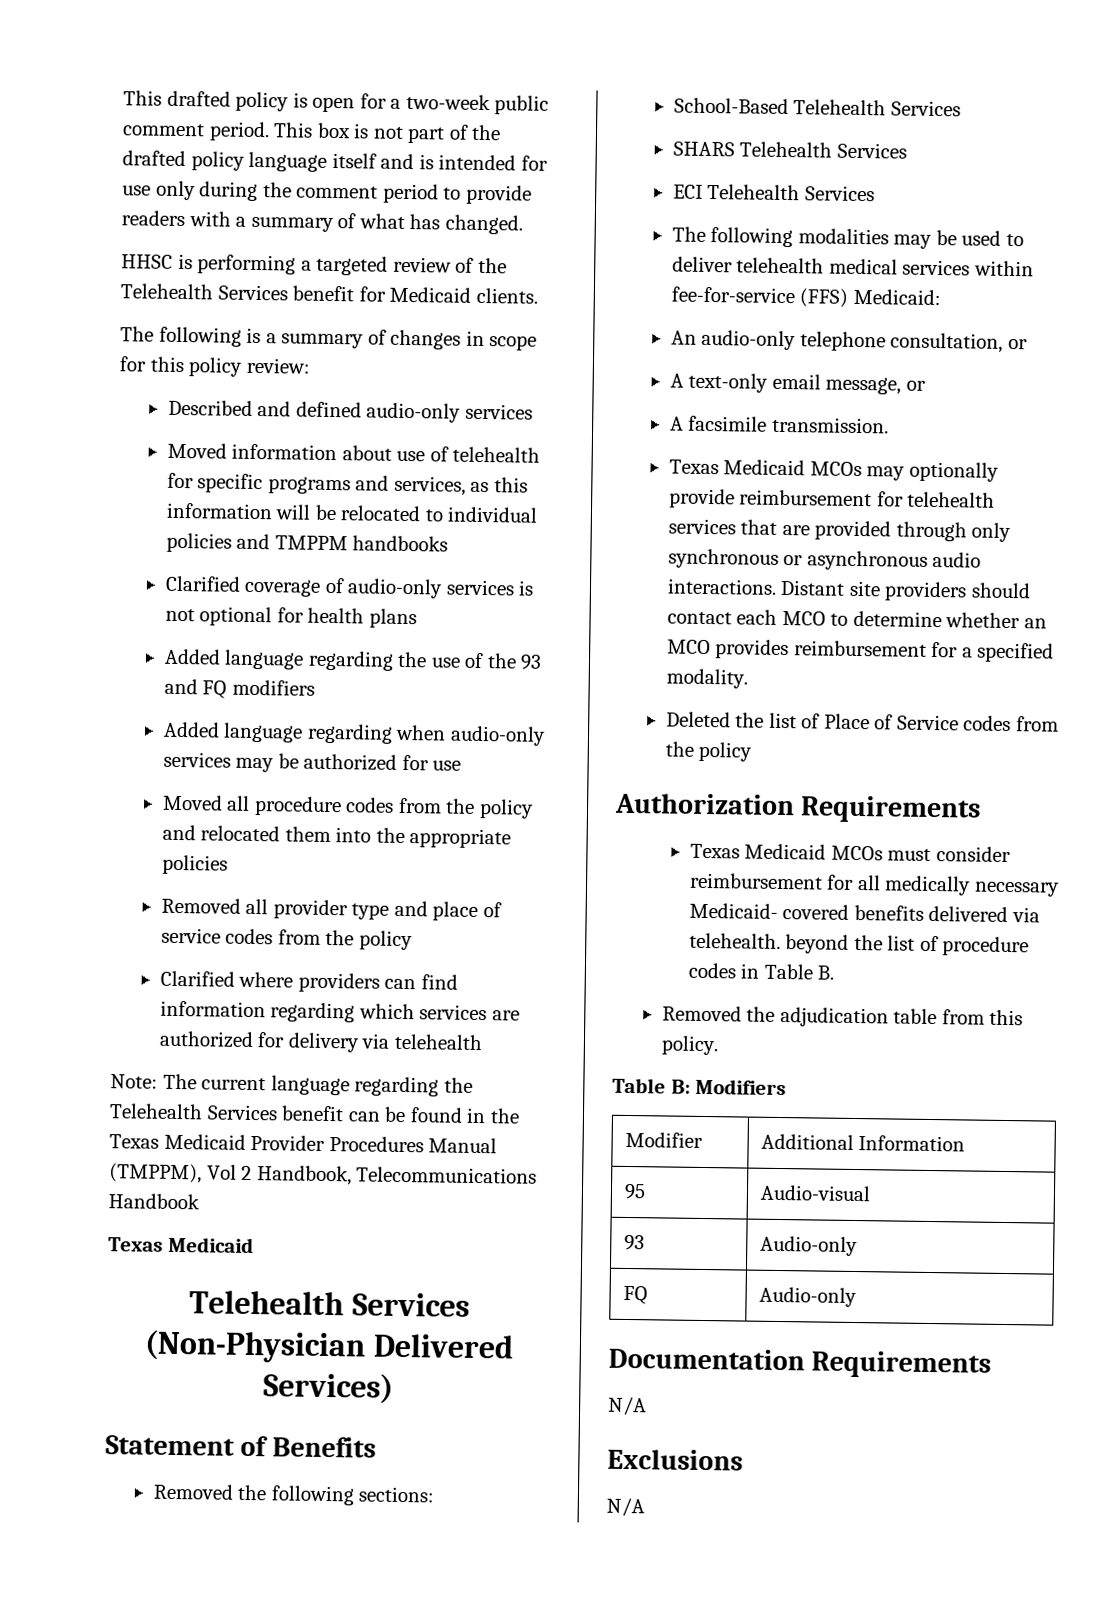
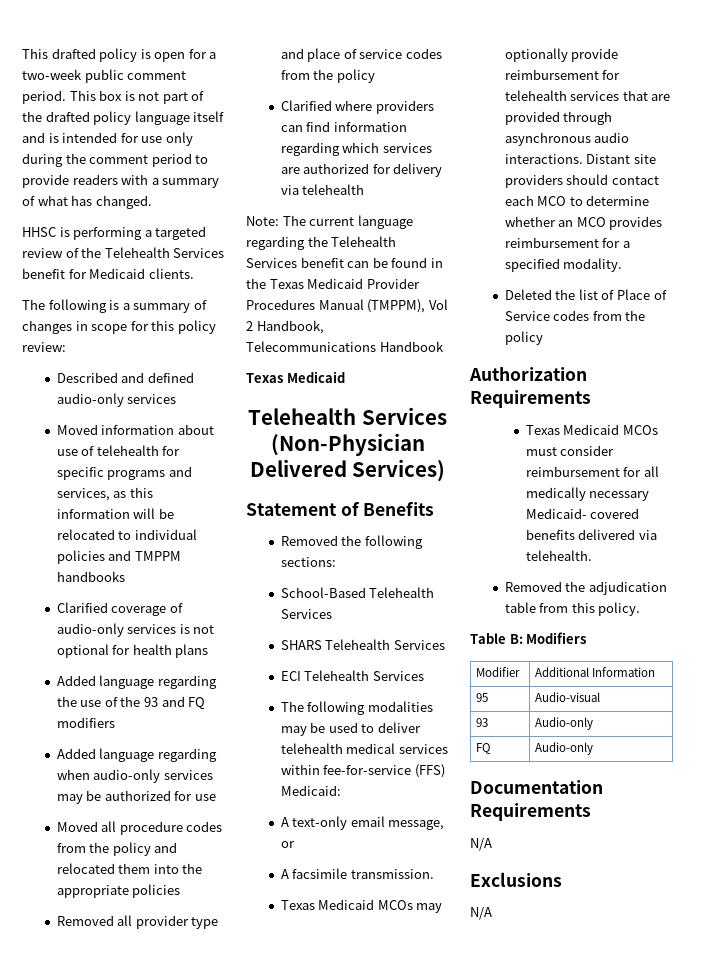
- An audio-only telephone consultation, or
- Texas Medicaid MCOs may optionally provide reimbursement for telehealth services that are provided through only synchronous or asynchronous audio interactions.
+ Texas Medicaid MCOs may optionally provide reimbursement for telehealth services that are provided through asynchronous audio interactions.
- Texas Medicaid MCOs must consider reimbursement for all medically necessary Medicaid- covered benefits delivered via telehealth. beyond the list of procedure codes in Table B.
+ Texas Medicaid MCOs must consider reimbursement for all medically necessary Medicaid- covered benefits delivered via telehealth.

